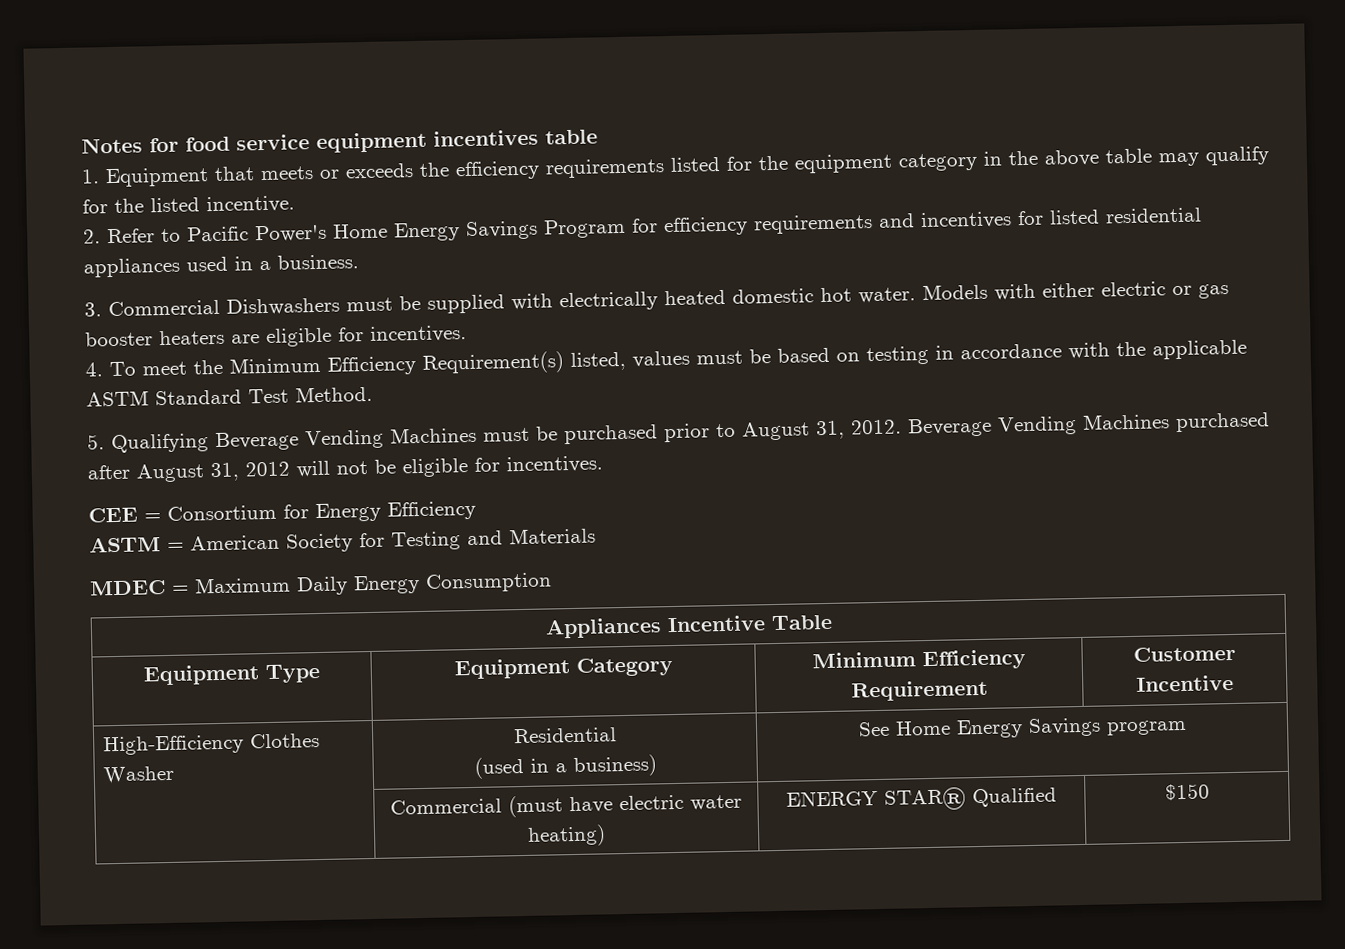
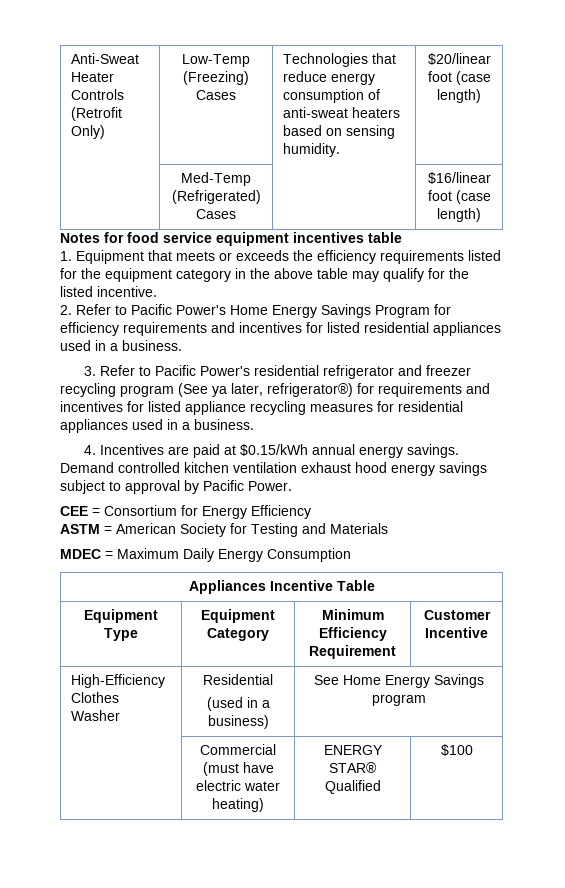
+ Anti-Sweat Heater Controls (Retrofit Only) | Low-Temp (Freezing) Cases | Technologies that reduce energy consumption of anti-sweat heaters based on sensing humidity. | $20/linear foot (case length)
+ | Med-Temp (Refrigerated) Cases | | $16/linear foot (case length)
- 3. Commercial Dishwashers must be supplied with electrically heated domestic hot water. Models with either electric or gas booster heaters are eligible for incentives.
- 4. To meet the Minimum Efficiency Requirement(s) listed, values must be based on testing in accordance with the applicable ASTM Standard Test Method.
- 5. Qualifying Beverage Vending Machines must be purchased prior to August 31, 2012. Beverage Vending Machines purchased after August 31, 2012 will not be eligible for incentives.
+ 3. Refer to Pacific Power's residential refrigerator and freezer recycling program (See ya later, refrigerator®) for requirements and incentives for listed appliance recycling measures for residential appliances used in a business.
+ 4. Incentives are paid at $0.15/kWh annual energy savings. Demand controlled kitchen ventilation exhaust hood energy savings subject to approval by Pacific Power.
- | Commercial (must have electric water heating) | ENERGY STAR® Qualified | $150
+ | Commercial (must have electric water heating) | ENERGY STAR® Qualified | $100

